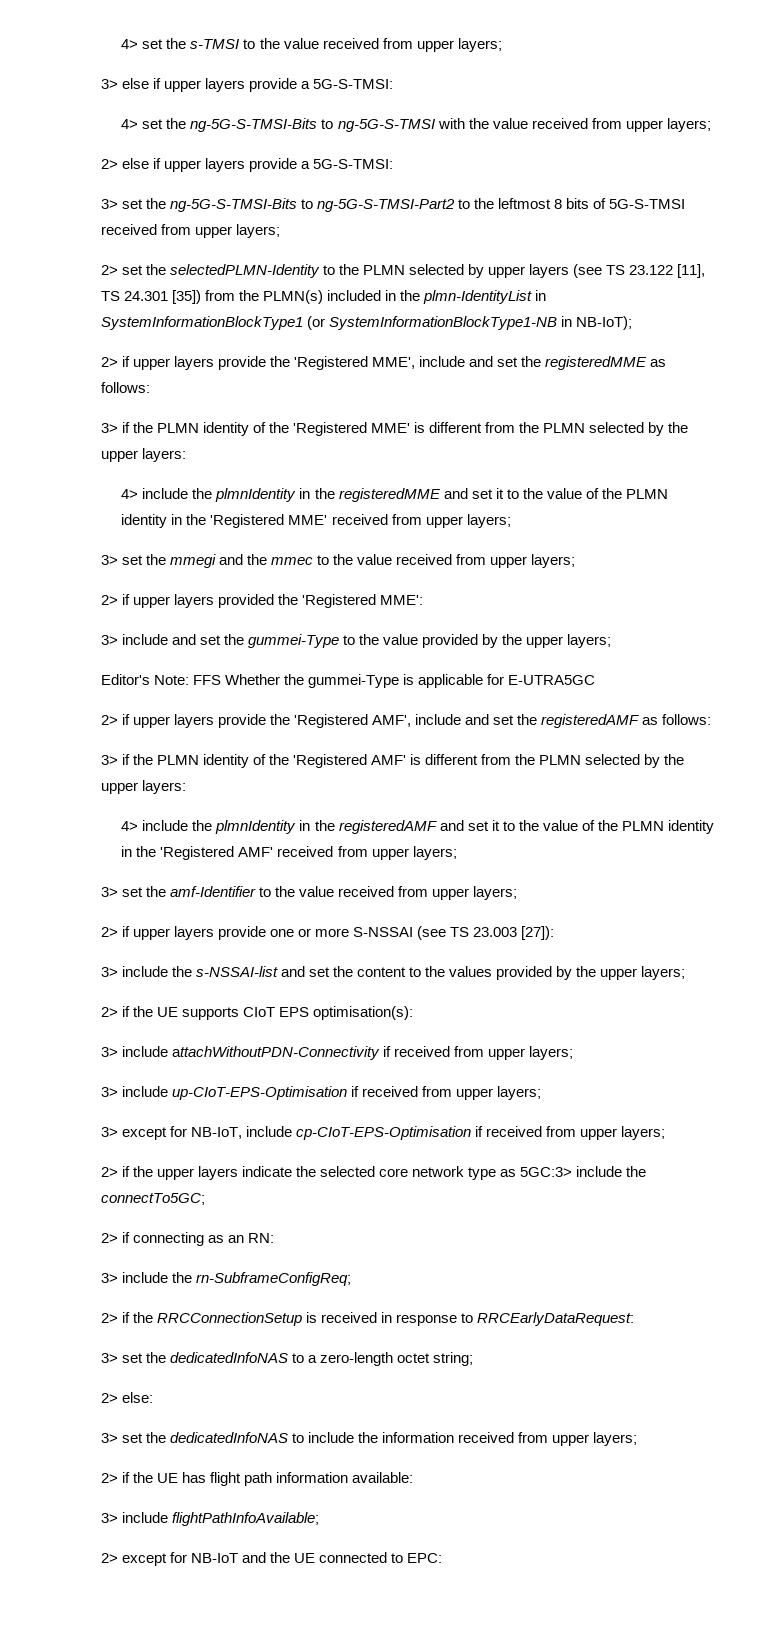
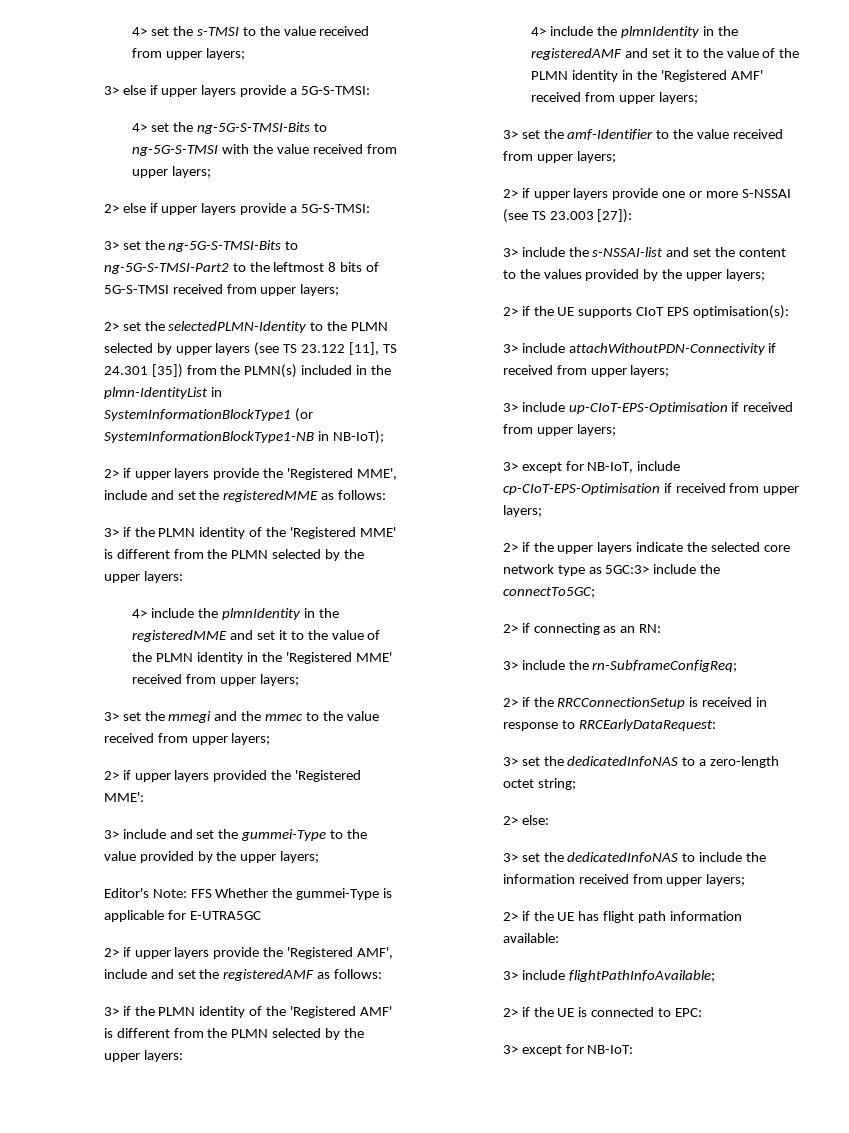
- 2> except for NB-IoT and the UE connected to EPC:
+ 2> if the UE is connected to EPC:
+ 3> except for NB-IoT:

